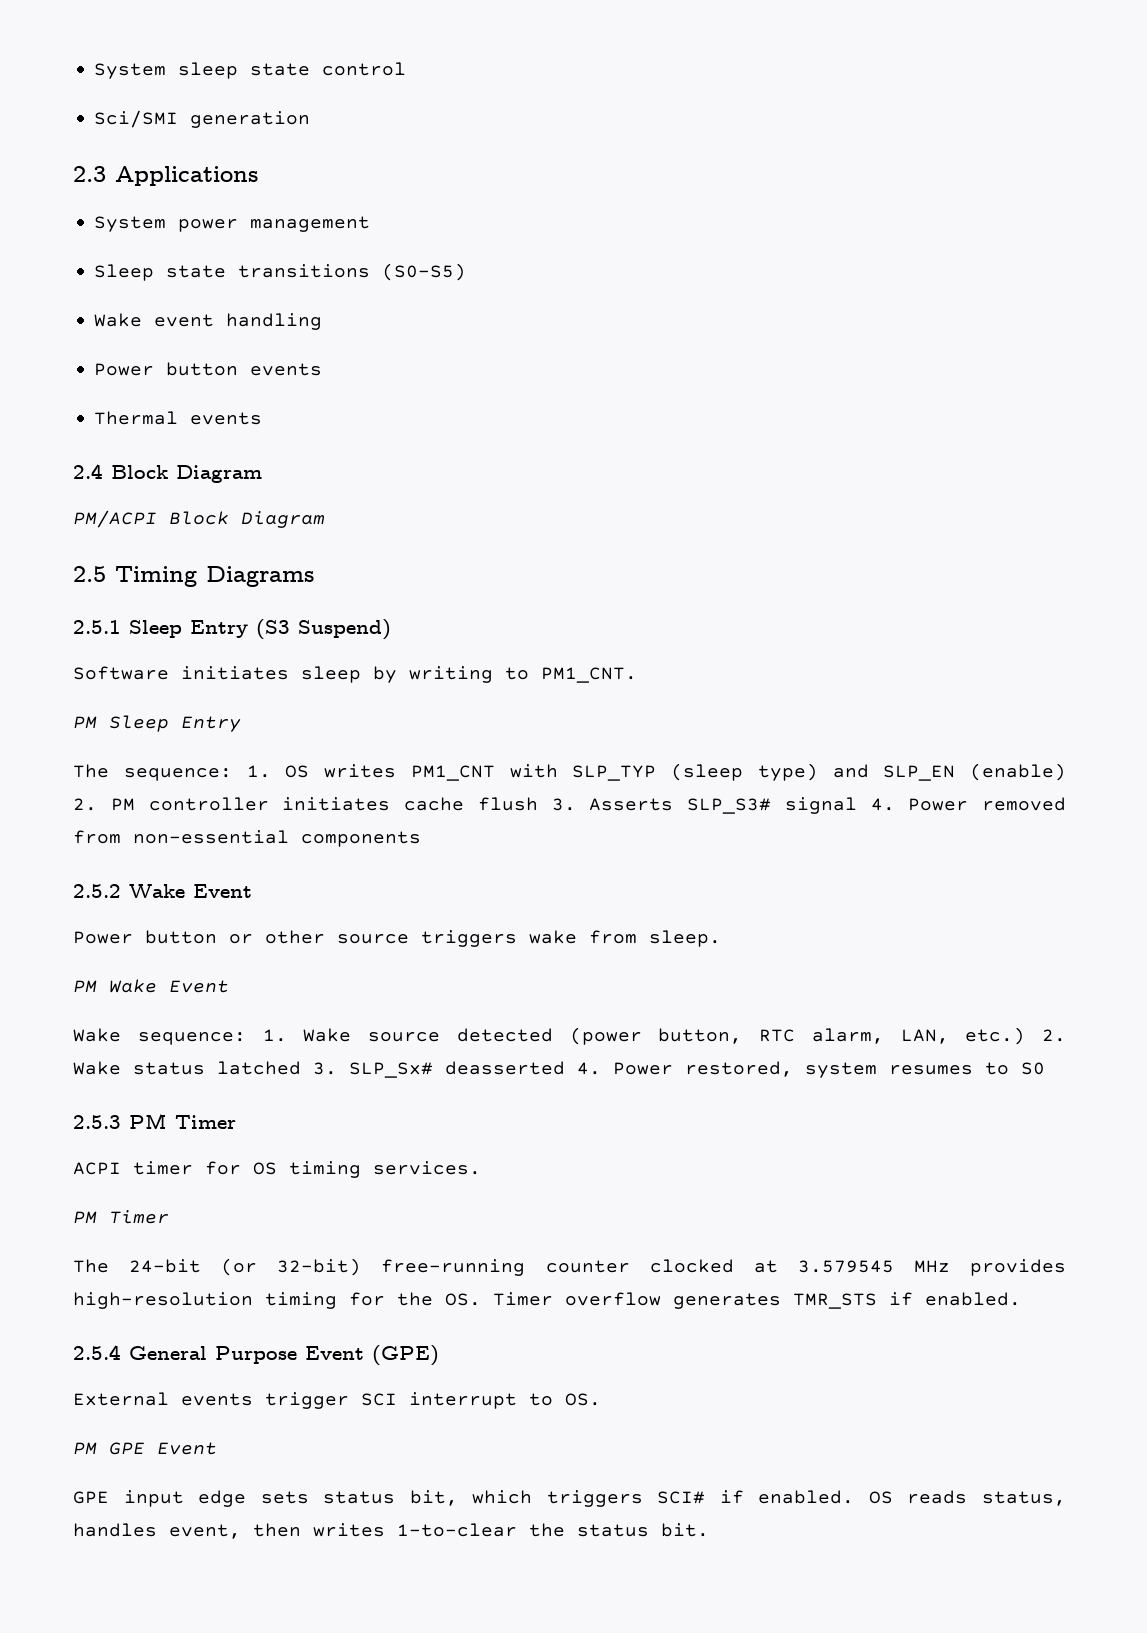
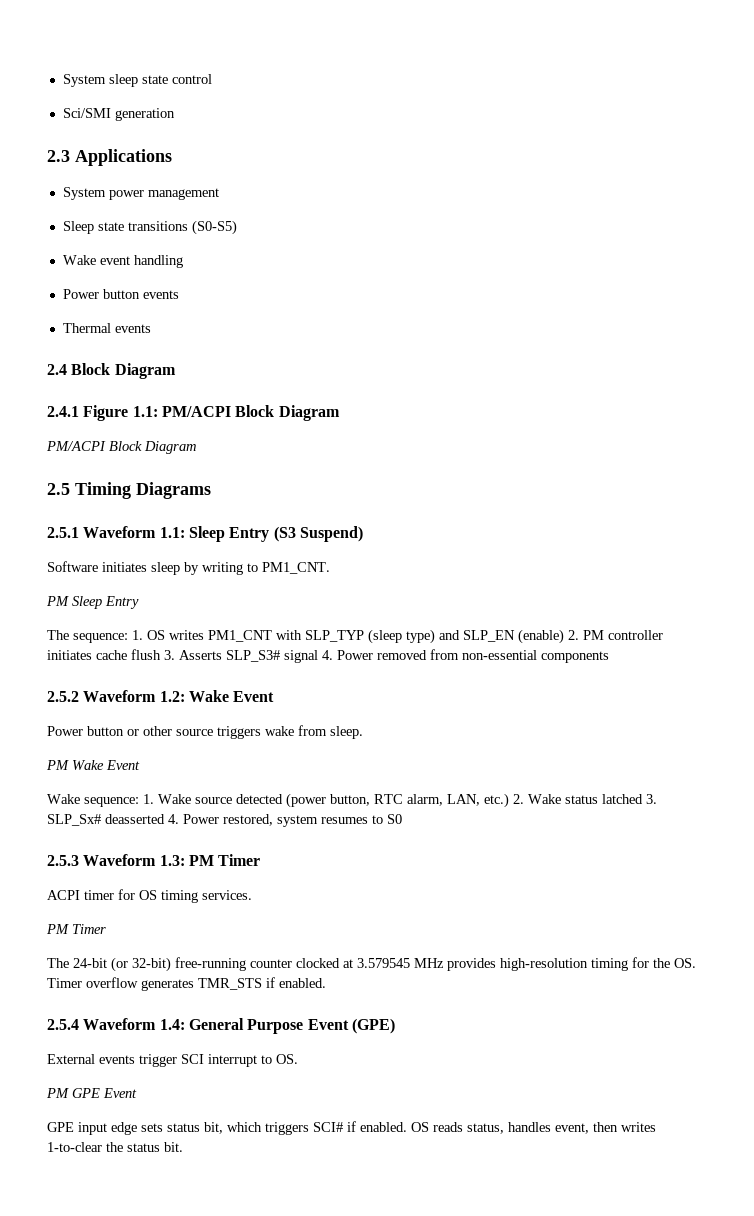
+ 2.4.1 Figure 1.1: PM/ACPI Block Diagram
- 2.5.1 Sleep Entry (S3 Suspend)
+ 2.5.1 Waveform 1.1: Sleep Entry (S3 Suspend)
- 2.5.2 Wake Event
+ 2.5.2 Waveform 1.2: Wake Event
- 2.5.3 PM Timer
+ 2.5.3 Waveform 1.3: PM Timer
- 2.5.4 General Purpose Event (GPE)
+ 2.5.4 Waveform 1.4: General Purpose Event (GPE)

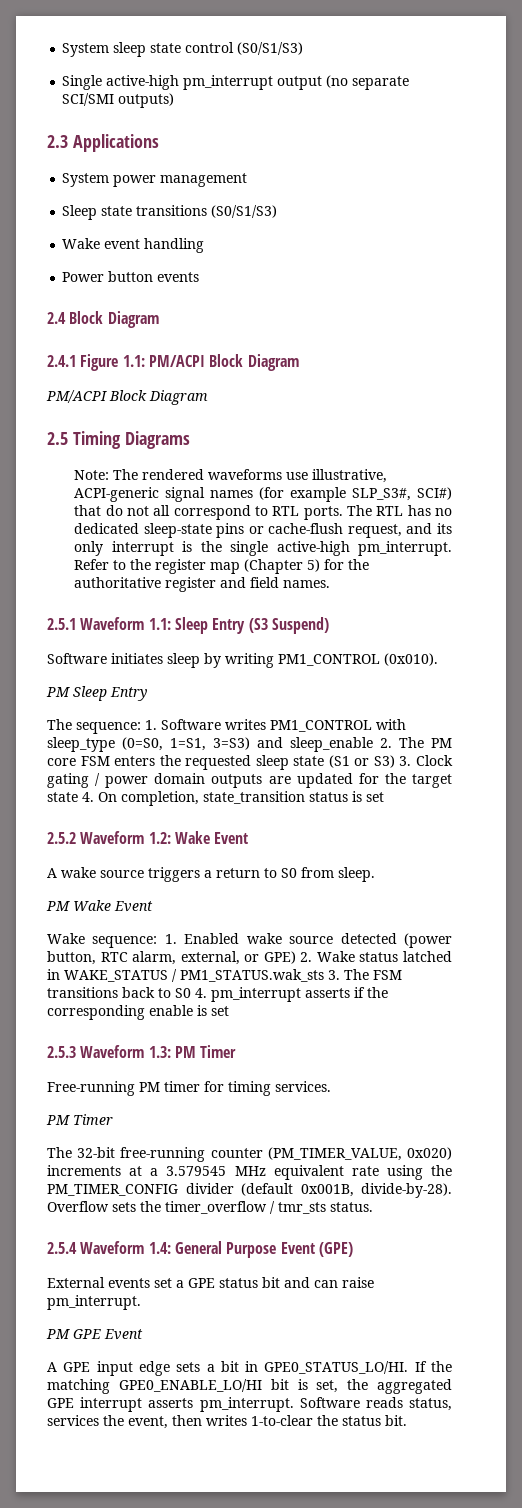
- System sleep state control
- Sci/SMI generation
+ System sleep state control (S0/S1/S3)
+ Single active-high pm_interrupt output (no separate SCI/SMI outputs)
- Sleep state transitions (S0-S5)
+ Sleep state transitions (S0/S1/S3)
- Thermal events
+ Note: The rendered waveforms use illustrative, ACPI-generic signal names (for example SLP_S3#, SCI#) that do not all correspond to RTL ports. The RTL has no dedicated sleep-state pins or cache-flush request, and its only interrupt is the single active-high pm_interrupt. Refer to the register map (Chapter 5) for the authoritative register and field names.
- Software initiates sleep by writing to PM1_CNT.
+ Software initiates sleep by writing PM1_CONTROL (0x010).
- The sequence: 1. OS writes PM1_CNT with SLP_TYP (sleep type) and SLP_EN (enable) 2. PM controller initiates cache flush 3. Asserts SLP_S3# signal 4. Power removed from non-essential components
+ The sequence: 1. Software writes PM1_CONTROL with sleep_type (0=S0, 1=S1, 3=S3) and sleep_enable 2. The PM core FSM enters the requested sleep state (S1 or S3) 3. Clock gating / power domain outputs are updated for the target state 4. On completion, state_transition status is set
- Power button or other source triggers wake from sleep.
+ A wake source triggers a return to S0 from sleep.
- Wake sequence: 1. Wake source detected (power button, RTC alarm, LAN, etc.) 2. Wake status latched 3. SLP_Sx# deasserted 4. Power restored, system resumes to S0
+ Wake sequence: 1. Enabled wake source detected (power button, RTC alarm, external, or GPE) 2. Wake status latched in WAKE_STATUS / PM1_STATUS.wak_sts 3. The FSM transitions back to S0 4. pm_interrupt asserts if the corresponding enable is set
- ACPI timer for OS timing services.
+ Free-running PM timer for timing services.
- The 24-bit (or 32-bit) free-running counter clocked at 3.579545 MHz provides high-resolution timing for the OS. Timer overflow generates TMR_STS if enabled.
+ The 32-bit free-running counter (PM_TIMER_VALUE, 0x020) increments at a 3.579545 MHz equivalent rate using the PM_TIMER_CONFIG divider (default 0x001B, divide-by-28). Overflow sets the timer_overflow / tmr_sts status.
- External events trigger SCI interrupt to OS.
+ External events set a GPE status bit and can raise pm_interrupt.
- GPE input edge sets status bit, which triggers SCI# if enabled. OS reads status, handles event, then writes 1-to-clear the status bit.
+ A GPE input edge sets a bit in GPE0_STATUS_LO/HI. If the matching GPE0_ENABLE_LO/HI bit is set, the aggregated GPE interrupt asserts pm_interrupt. Software reads status, services the event, then writes 1-to-clear the status bit.

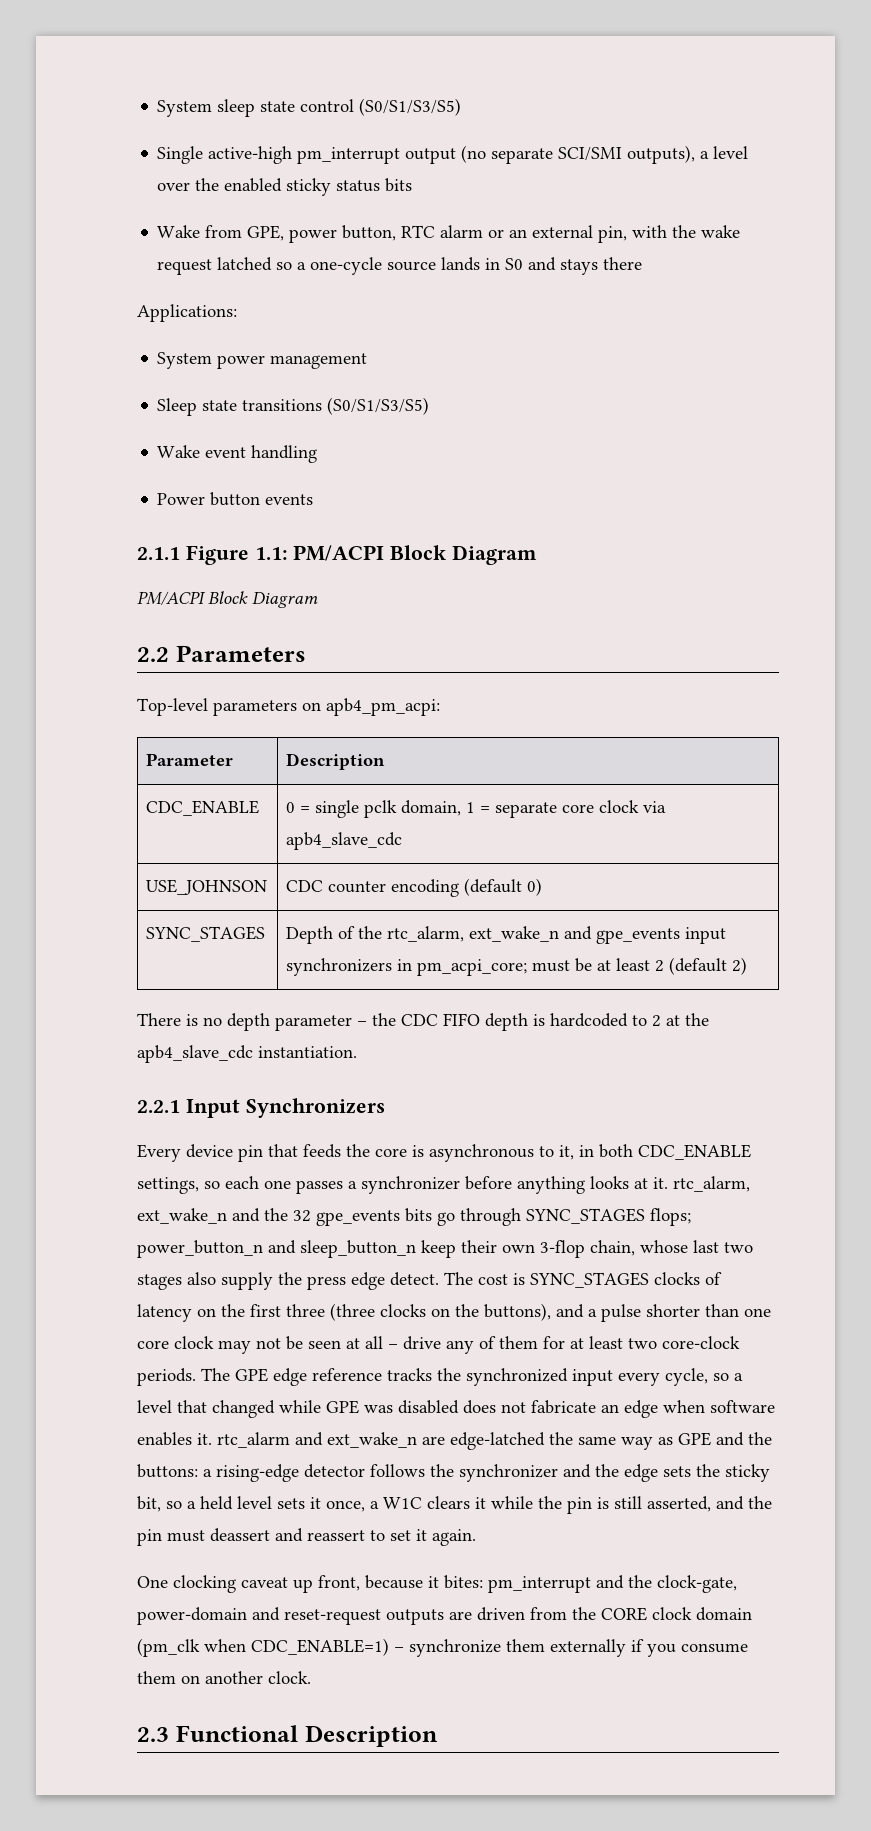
- System sleep state control (S0/S1/S3)
+ System sleep state control (S0/S1/S3/S5)
- Single active-high pm_interrupt output (no separate SCI/SMI outputs)
- 2.3 Applications
+ Single active-high pm_interrupt output (no separate SCI/SMI outputs), a level over the enabled sticky status bits
+ Wake from GPE, power button, RTC alarm or an external pin, with the wake request latched so a one-cycle source lands in S0 and stays there
+ Applications:
- Sleep state transitions (S0/S1/S3)
+ Sleep state transitions (S0/S1/S3/S5)
- 2.4 Block Diagram
- 2.4.1 Figure 1.1: PM/ACPI Block Diagram
+ 2.1.1 Figure 1.1: PM/ACPI Block Diagram
- 2.5 Timing Diagrams
- Note: The rendered waveforms use illustrative, ACPI-generic signal names (for example SLP_S3#, SCI#) that do not all correspond to RTL ports. The RTL has no dedicated sleep-state pins or cache-flush request, and its only interrupt is the single active-high pm_interrupt. Refer to the register map (Chapter 5) for the authoritative register and field names.
- 2.5.1 Waveform 1.1: Sleep Entry (S3 Suspend)
- Software initiates sleep by writing PM1_CONTROL (0x010).
- PM Sleep Entry
- The sequence: 1. Software writes PM1_CONTROL with sleep_type (0=S0, 1=S1, 3=S3) and sleep_enable 2. The PM core FSM enters the requested sleep state (S1 or S3) 3. Clock gating / power domain outputs are updated for the target state 4. On completion, state_transition status is set
- 2.5.2 Waveform 1.2: Wake Event
- A wake source triggers a return to S0 from sleep.
- PM Wake Event
- Wake sequence: 1. Enabled wake source detected (power button, RTC alarm, external, or GPE) 2. Wake status latched in WAKE_STATUS / PM1_STATUS.wak_sts 3. The FSM transitions back to S0 4. pm_interrupt asserts if the corresponding enable is set
- 2.5.3 Waveform 1.3: PM Timer
- Free-running PM timer for timing services.
- PM Timer
- The 32-bit free-running counter (PM_TIMER_VALUE, 0x020) increments at a 3.579545 MHz equivalent rate using the PM_TIMER_CONFIG divider (default 0x001B, divide-by-28). Overflow sets the timer_overflow / tmr_sts status.
- 2.5.4 Waveform 1.4: General Purpose Event (GPE)
- External events set a GPE status bit and can raise pm_interrupt.
- PM GPE Event
- A GPE input edge sets a bit in GPE0_STATUS_LO/HI. If the matching GPE0_ENABLE_LO/HI bit is set, the aggregated GPE interrupt asserts pm_interrupt. Software reads status, services the event, then writes 1-to-clear the status bit.
+ 2.2 Parameters
+ Top-level parameters on apb4_pm_acpi:
+ Parameter | Description
+ CDC_ENABLE | 0 = single pclk domain, 1 = separate core clock via apb4_slave_cdc
+ USE_JOHNSON | CDC counter encoding (default 0)
+ SYNC_STAGES | Depth of the rtc_alarm, ext_wake_n and gpe_events input synchronizers in pm_acpi_core; must be at least 2 (default 2)
+ There is no depth parameter – the CDC FIFO depth is hardcoded to 2 at the apb4_slave_cdc instantiation.
+ 2.2.1 Input Synchronizers
+ Every device pin that feeds the core is asynchronous to it, in both CDC_ENABLE settings, so each one passes a synchronizer before anything looks at it. rtc_alarm, ext_wake_n and the 32 gpe_events bits go through SYNC_STAGES flops; power_button_n and sleep_button_n keep their own 3-flop chain, whose last two stages also supply the press edge detect. The cost is SYNC_STAGES clocks of latency on the first three (three clocks on the buttons), and a pulse shorter than one core clock may not be seen at all – drive any of them for at least two core-clock periods. The GPE edge reference tracks the synchronized input every cycle, so a level that changed while GPE was disabled does not fabricate an edge when software enables it. rtc_alarm and ext_wake_n are edge-latched the same way as GPE and the buttons: a rising-edge detector follows the synchronizer and the edge sets the sticky bit, so a held level sets it once, a W1C clears it while the pin is still asserted, and the pin must deassert and reassert to set it again.
+ One clocking caveat up front, because it bites: pm_interrupt and the clock-gate, power-domain and reset-request outputs are driven from the CORE clock domain (pm_clk when CDC_ENABLE=1) – synchronize them externally if you consume them on another clock.
+ 2.3 Functional Description

